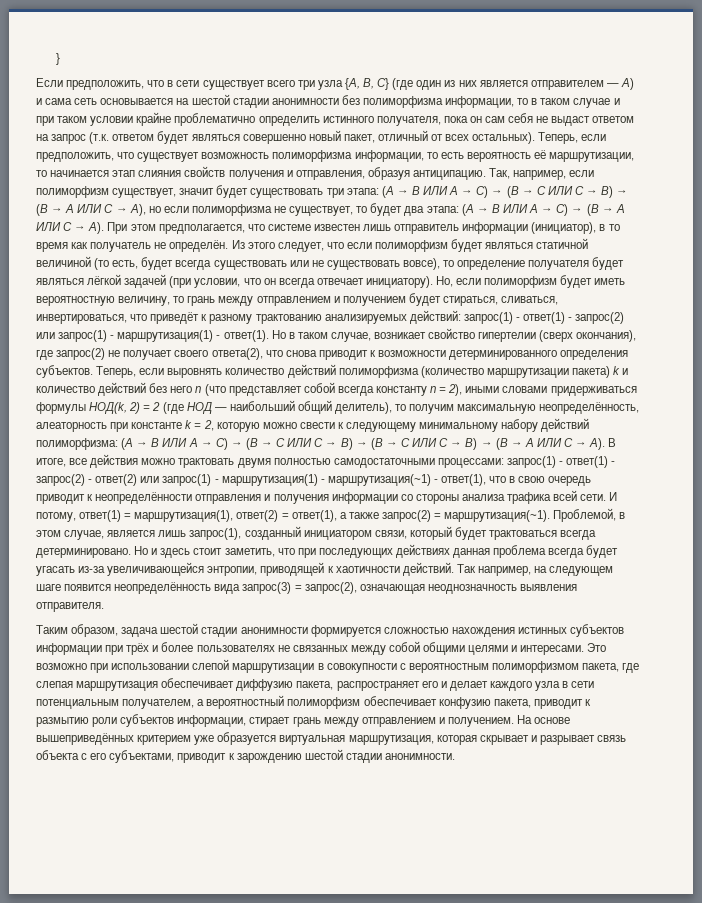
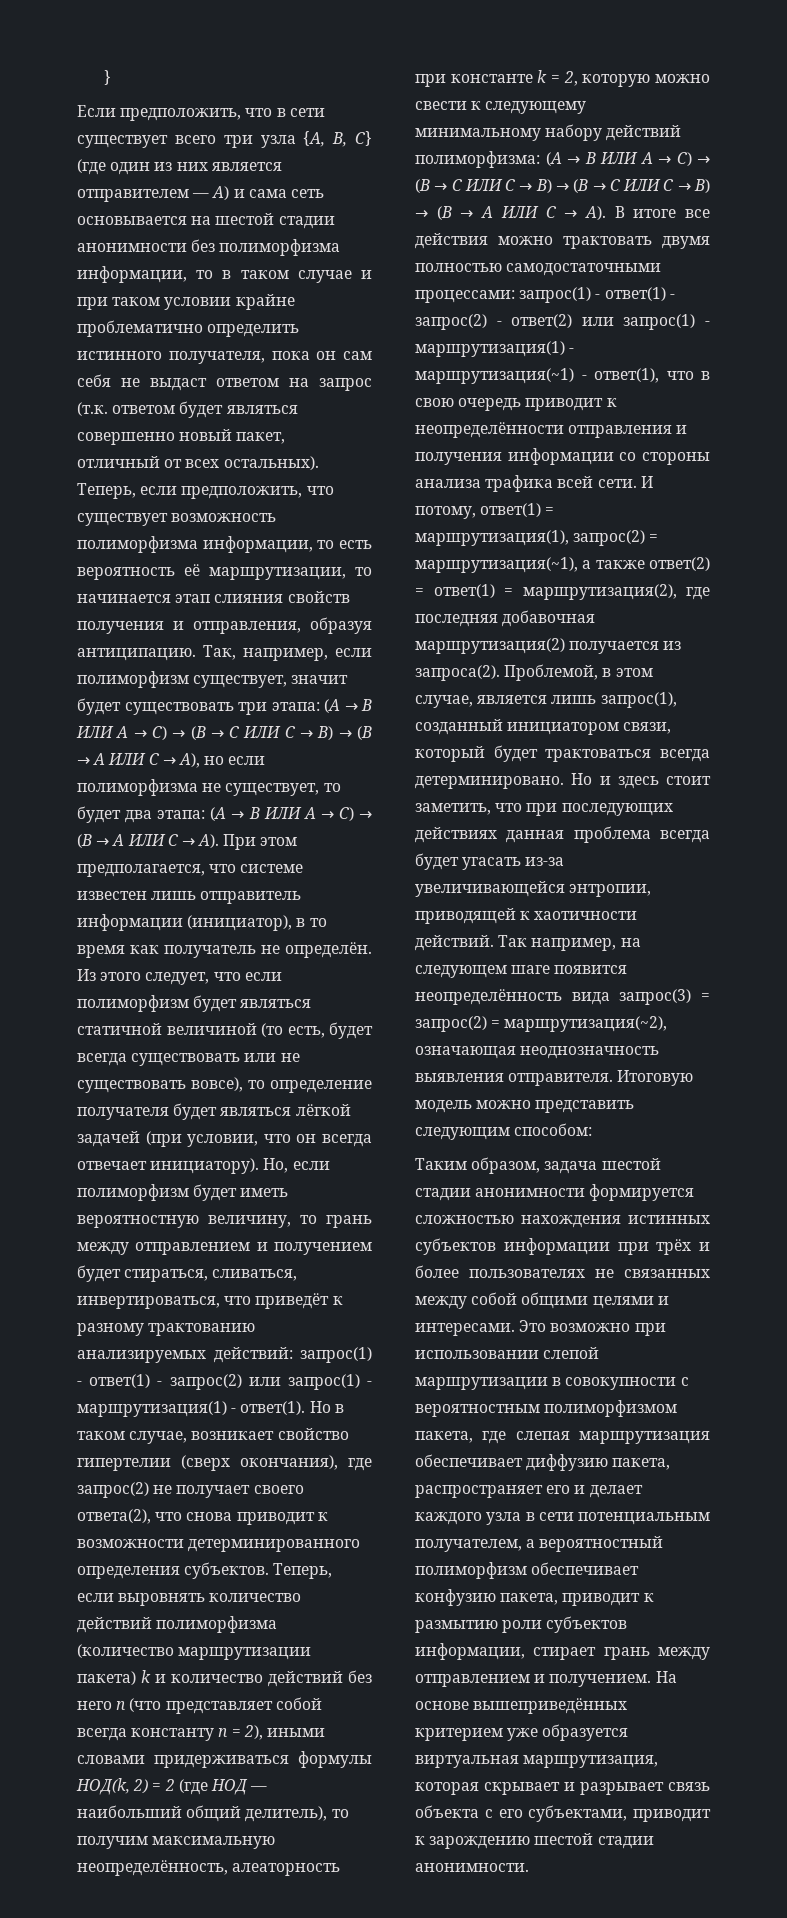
- (A → B ИЛИ A → C) → (B → C ИЛИ C → B) → (B → C ИЛИ C → B) → (B → A ИЛИ C → A). В итоге, все действия можно трактовать двумя полностью самодостаточными процессами:
+ (A → B ИЛИ A → C) → (B → C ИЛИ C → B) → (B → C ИЛИ C → B) → (B → A ИЛИ C → A). В итоге все действия можно трактовать двумя полностью самодостаточными процессами:
- И потому, ответ(1) = маршрутизация(1), ответ(2) = ответ(1), а также запрос(2) = маршрутизация(~1).
+ И потому, ответ(1) = маршрутизация(1), запрос(2) = маршрутизация(~1), а также ответ(2) = ответ(1) = маршрутизация(2), где последняя добавочная маршрутизация(2) получается из запроса(2).
- Так например, на следующем шаге появится неопределённость вида запрос(3) = запрос(2), означающая неоднозначность выявления отправителя.
+ Так например, на следующем шаге появится неопределённость вида запрос(3) = запрос(2) = маршрутизация(~2), означающая неоднозначность выявления отправителя. Итоговую модель можно представить следующим способом:

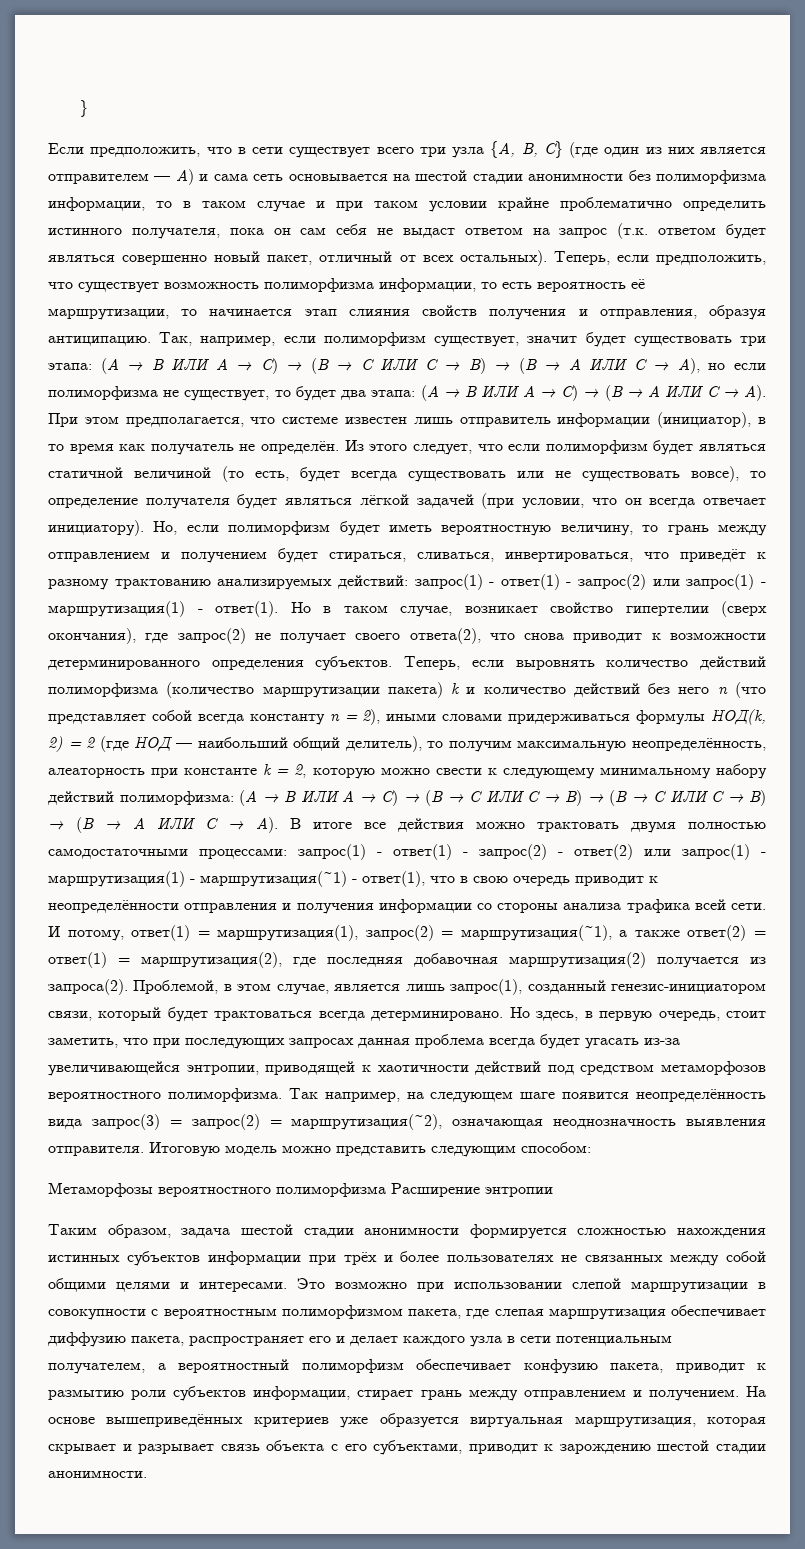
- Проблемой, в этом случае, является лишь запрос(1), созданный инициатором связи, который будет трактоваться всегда детерминировано.
+ Проблемой, в этом случае, является лишь запрос(1), созданный генезис-инициатором связи, который будет трактоваться всегда детерминировано.
- Но и здесь стоит заметить, что при последующих действиях данная проблема всегда будет угасать из-за увеличивающейся энтропии, приводящей к хаотичности действий.
+ Но здесь, в первую очередь, стоит заметить, что при последующих запросах данная проблема всегда будет угасать из-за увеличивающейся энтропии, приводящей к хаотичности действий под средством метаморфозов вероятностного полиморфизма.
+ Метаморфозы вероятностного полиморфизма Расширение энтропии
- На основе вышеприведённых критерием уже образуется виртуальная маршрутизация, которая скрывает и разрывает связь объекта с его субъектами, приводит к зарождению шестой стадии анонимности.
+ На основе вышеприведённых критериев уже образуется виртуальная маршрутизация, которая скрывает и разрывает связь объекта с его субъектами, приводит к зарождению шестой стадии анонимности.

